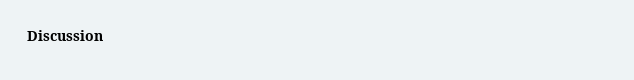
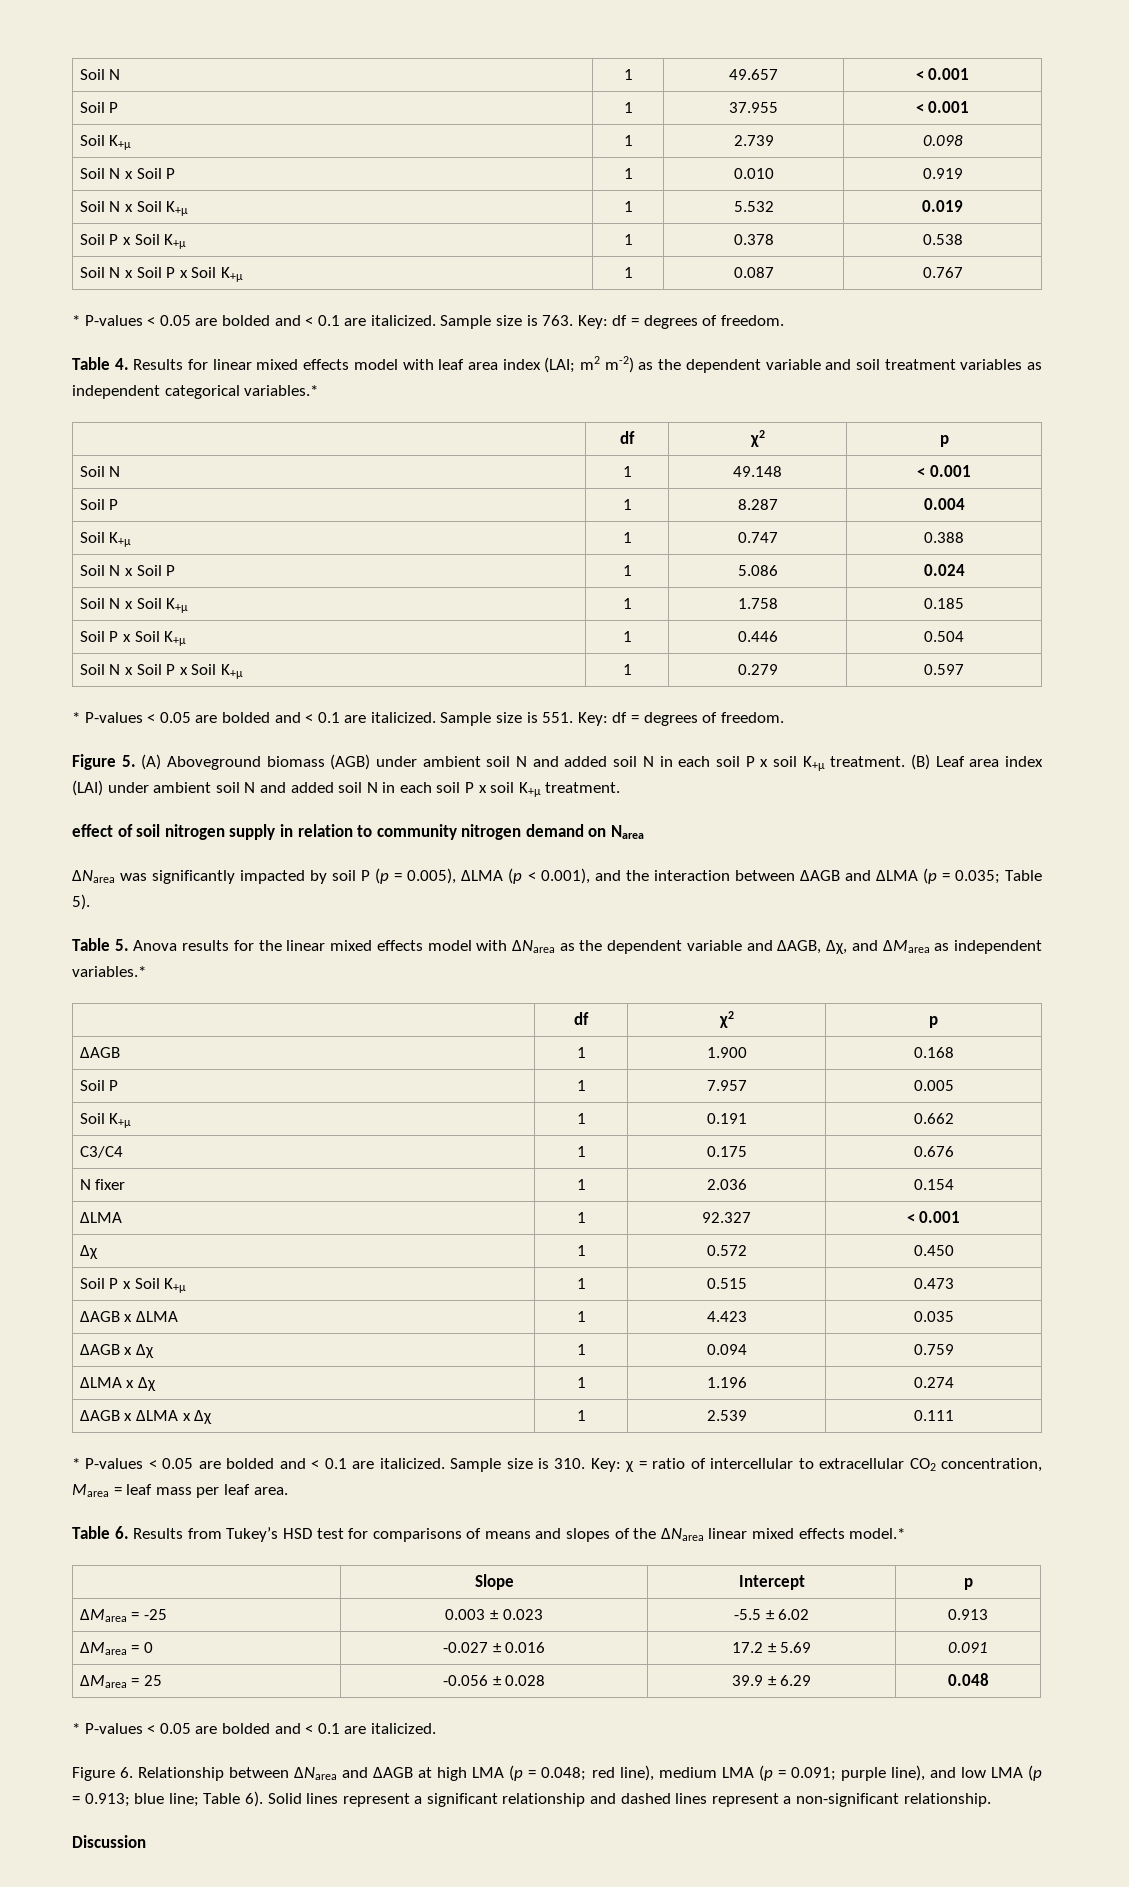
+ Soil N | 1 | 49.657 | < 0.001
+ Soil P | 1 | 37.955 | < 0.001
+ Soil K+µ | 1 | 2.739 | 0.098
+ Soil N x Soil P | 1 | 0.010 | 0.919
+ Soil N x Soil K+µ | 1 | 5.532 | 0.019
+ Soil P x Soil K+µ | 1 | 0.378 | 0.538
+ Soil N x Soil P x Soil K+µ | 1 | 0.087 | 0.767
+ * P-values < 0.05 are bolded and < 0.1 are italicized. Sample size is 763. Key: df = degrees of freedom.
+ Table 4. Results for linear mixed effects model with leaf area index (LAI; m2 m-2) as the dependent variable and soil treatment variables as independent categorical variables.*
+ | df | χ2 | p
+ Soil N | 1 | 49.148 | < 0.001
+ Soil P | 1 | 8.287 | 0.004
+ Soil K+µ | 1 | 0.747 | 0.388
+ Soil N x Soil P | 1 | 5.086 | 0.024
+ Soil N x Soil K+µ | 1 | 1.758 | 0.185
+ Soil P x Soil K+µ | 1 | 0.446 | 0.504
+ Soil N x Soil P x Soil K+µ | 1 | 0.279 | 0.597
+ * P-values < 0.05 are bolded and < 0.1 are italicized. Sample size is 551. Key: df = degrees of freedom.
+ Figure 5. (A) Aboveground biomass (AGB) under ambient soil N and added soil N in each soil P x soil K+µ treatment. (B) Leaf area index (LAI) under ambient soil N and added soil N in each soil P x soil K+µ treatment.
+ effect of soil nitrogen supply in relation to community nitrogen demand on Narea
+ ∆Narea was significantly impacted by soil P (p = 0.005), ∆LMA (p < 0.001), and the interaction between ∆AGB and ∆LMA (p = 0.035; Table 5).
+ Table 5. Anova results for the linear mixed effects model with ∆Narea as the dependent variable and ∆AGB, ∆χ, and ∆Marea as independent variables.*
+ | df | χ2 | p
+ ∆AGB | 1 | 1.900 | 0.168
+ Soil P | 1 | 7.957 | 0.005
+ Soil K+µ | 1 | 0.191 | 0.662
+ C3/C4 | 1 | 0.175 | 0.676
+ N fixer | 1 | 2.036 | 0.154
+ ∆LMA | 1 | 92.327 | < 0.001
+ ∆χ | 1 | 0.572 | 0.450
+ Soil P x Soil K+µ | 1 | 0.515 | 0.473
+ ∆AGB x ∆LMA | 1 | 4.423 | 0.035
+ ∆AGB x ∆χ | 1 | 0.094 | 0.759
+ ∆LMA x ∆χ | 1 | 1.196 | 0.274
+ ∆AGB x ∆LMA x ∆χ | 1 | 2.539 | 0.111
+ * P-values < 0.05 are bolded and < 0.1 are italicized. Sample size is 310. Key: χ = ratio of intercellular to extracellular CO2 concentration, Marea = leaf mass per leaf area.
+ Table 6. Results from Tukey’s HSD test for comparisons of means and slopes of the ∆Narea linear mixed effects model.*
+ | Slope | Intercept | p
+ ∆Marea = -25 | 0.003 ± 0.023 | -5.5 ± 6.02 | 0.913
+ ∆Marea = 0 | -0.027 ± 0.016 | 17.2 ± 5.69 | 0.091
+ ∆Marea = 25 | -0.056 ± 0.028 | 39.9 ± 6.29 | 0.048
+ * P-values < 0.05 are bolded and < 0.1 are italicized.
+ Figure 6. Relationship between ∆Narea and ∆AGB at high LMA (p = 0.048; red line), medium LMA (p = 0.091; purple line), and low LMA (p = 0.913; blue line; Table 6). Solid lines represent a significant relationship and dashed lines represent a non-significant relationship.

